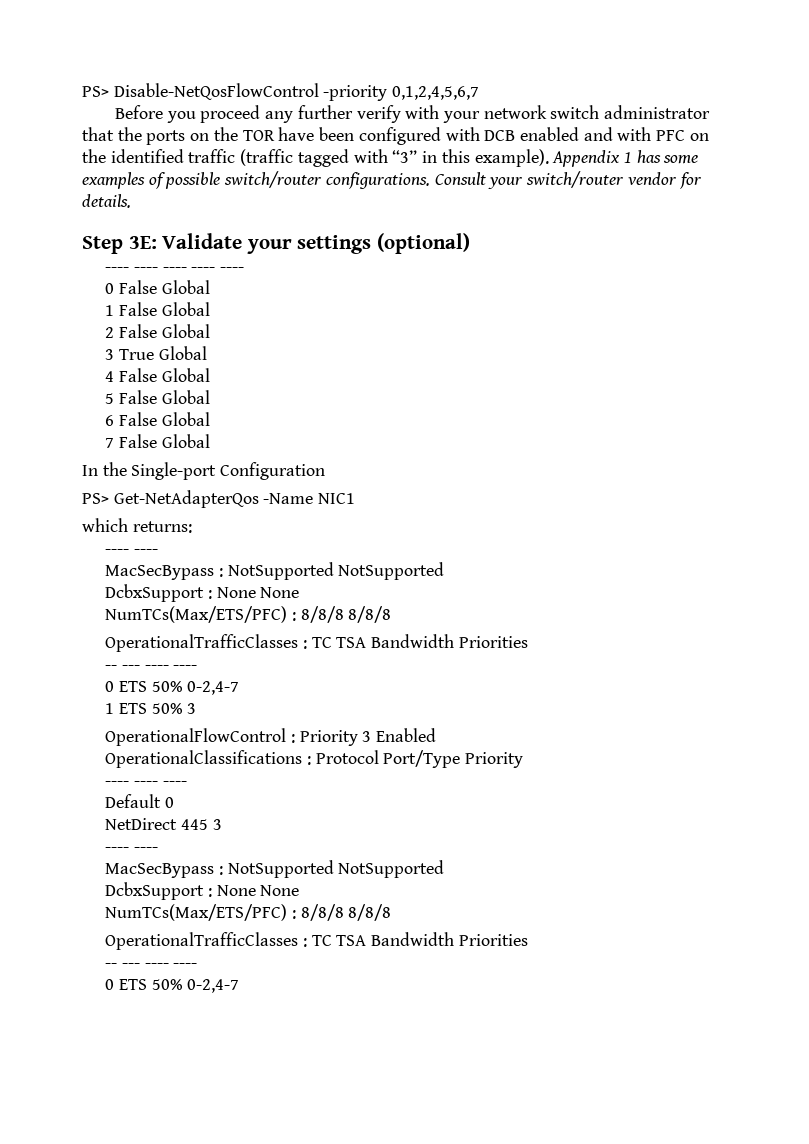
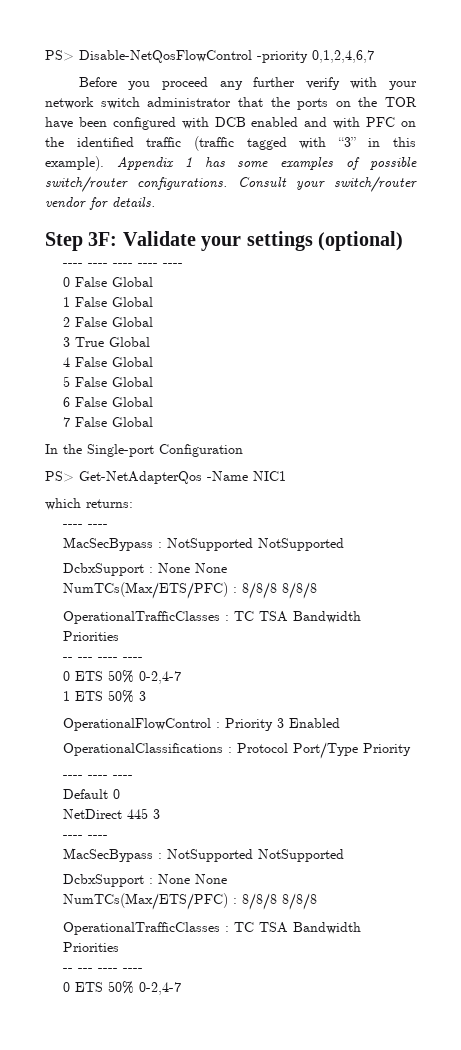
- PS> Disable-NetQosFlowControl -priority 0,1,2,4,5,6,7
+ PS> Disable-NetQosFlowControl -priority 0,1,2,4,6,7
- Step 3E: Validate your settings (optional)
+ Step 3F: Validate your settings (optional)

